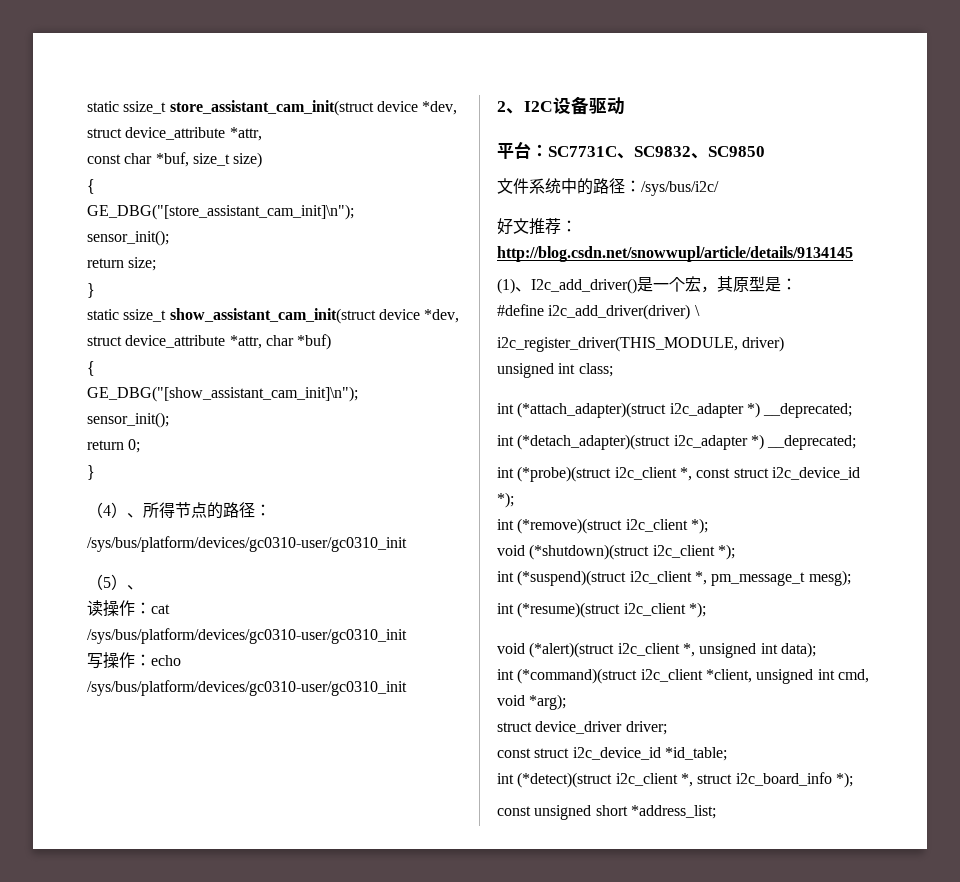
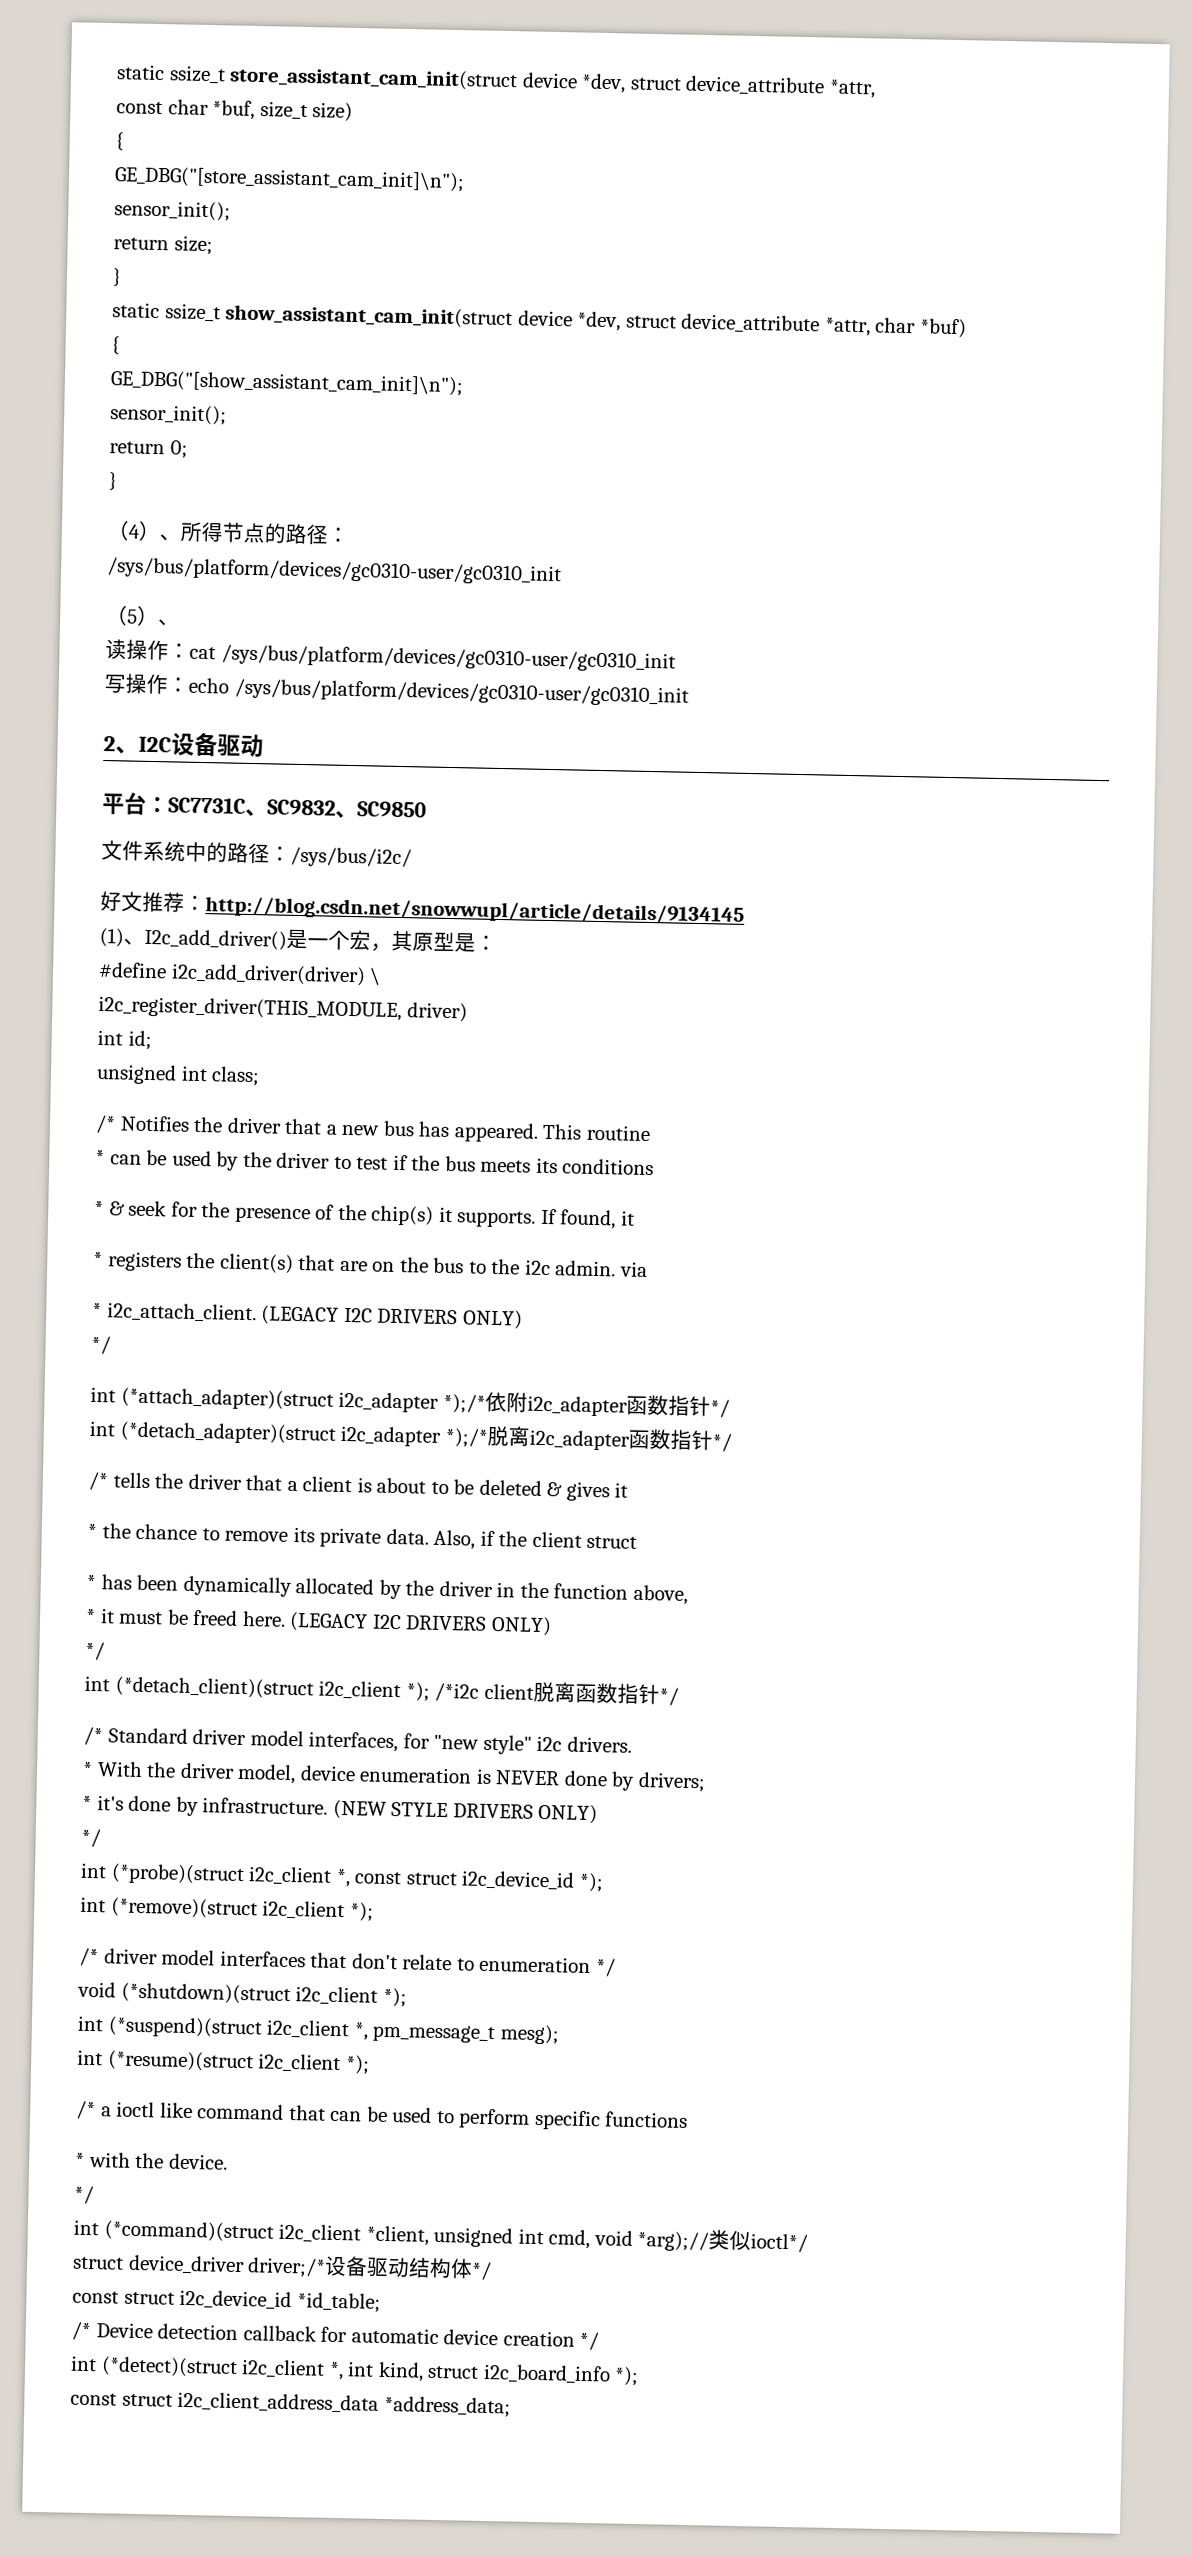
+ int id;
- int (*attach_adapter)(struct i2c_adapter *) __deprecated;
- int (*detach_adapter)(struct i2c_adapter *) __deprecated;
+ /* Notifies the driver that a new bus has appeared. This routine
+ * can be used by the driver to test if the bus meets its conditions
+ * & seek for the presence of the chip(s) it supports. If found, it
+ * registers the client(s) that are on the bus to the i2c admin. via
+ * i2c_attach_client. (LEGACY I2C DRIVERS ONLY)
+ */
+ int (*attach_adapter)(struct i2c_adapter *);/*依附i2c_adapter函数指针*/
+ int (*detach_adapter)(struct i2c_adapter *);/*脱离i2c_adapter函数指针*/
+ /* tells the driver that a client is about to be deleted & gives it
+ * the chance to remove its private data. Also, if the client struct
+ * has been dynamically allocated by the driver in the function above,
+ * it must be freed here. (LEGACY I2C DRIVERS ONLY)
+ */
+ int (*detach_client)(struct i2c_client *); /*i2c client脱离函数指针*/
+ /* Standard driver model interfaces, for "new style" i2c drivers.
+ * With the driver model, device enumeration is NEVER done by drivers;
+ * it's done by infrastructure. (NEW STYLE DRIVERS ONLY)
+ */
+ /* driver model interfaces that don't relate to enumeration */
- void (*alert)(struct i2c_client *, unsigned int data);
+ /* a ioctl like command that can be used to perform specific functions
+ * with the device.
+ */
- int (*command)(struct i2c_client *client, unsigned int cmd, void *arg);
+ int (*command)(struct i2c_client *client, unsigned int cmd, void *arg);//类似ioctl*/
- struct device_driver driver;
+ struct device_driver driver;/*设备驱动结构体*/
+ /* Device detection callback for automatic device creation */
- int (*detect)(struct i2c_client *, struct i2c_board_info *);
+ int (*detect)(struct i2c_client *, int kind, struct i2c_board_info *);
- const unsigned short *address_list;
+ const struct i2c_client_address_data *address_data;

